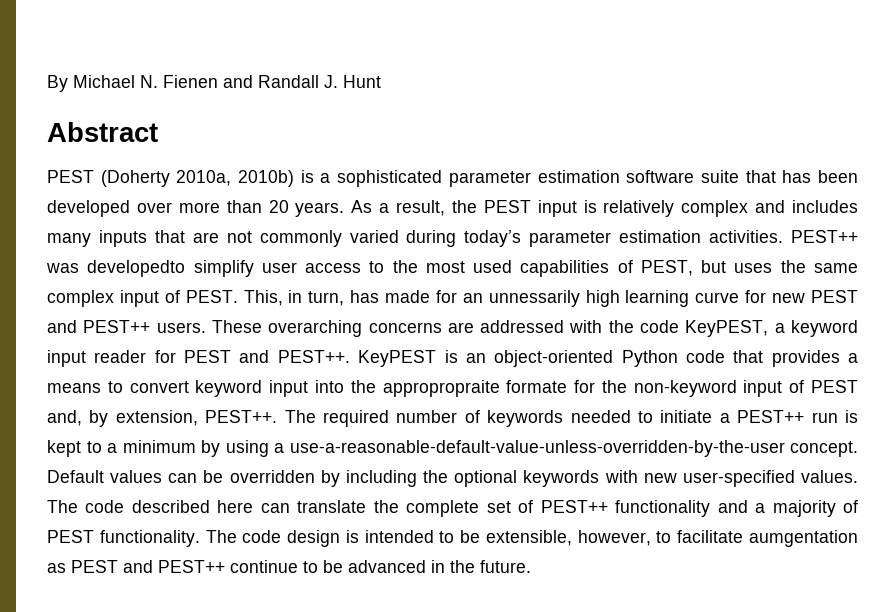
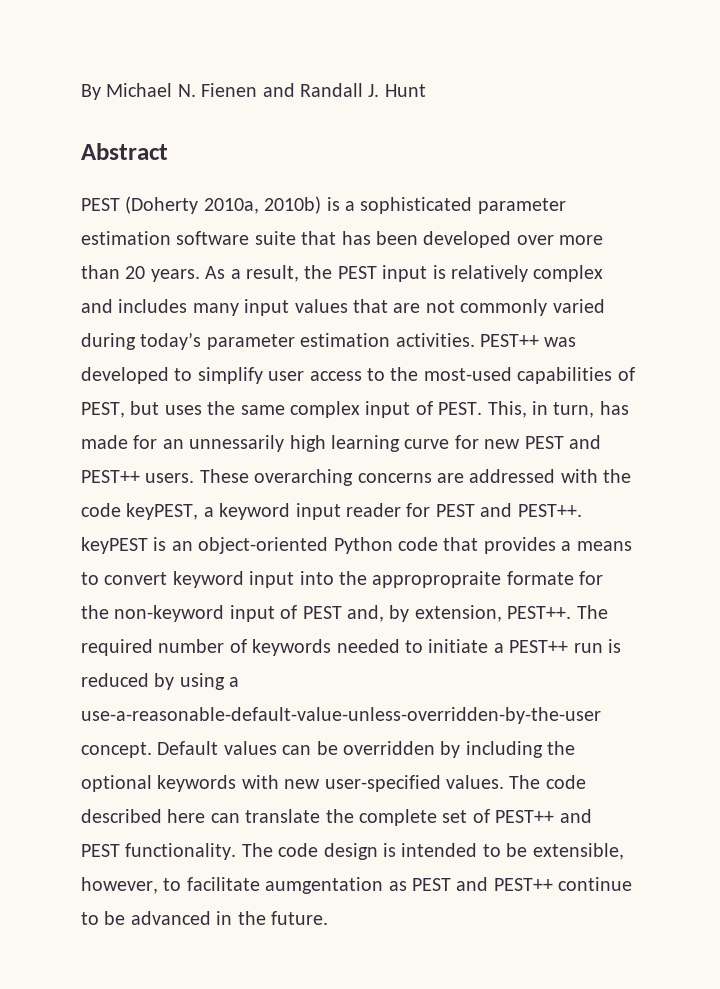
- As a result, the PEST input is relatively complex and includes many inputs that are not commonly varied during today’s parameter estimation activities.
+ As a result, the PEST input is relatively complex and includes many input values that are not commonly varied during today’s parameter estimation activities.
- PEST++ was developedto simplify user access to the most used capabilities of PEST, but uses the same complex input of PEST.
+ PEST++ was developed to simplify user access to the most-used capabilities of PEST, but uses the same complex input of PEST.
- These overarching concerns are addressed with the code KeyPEST, a keyword input reader for PEST and PEST++. KeyPEST is an object-oriented Python code that provides a means to convert keyword input into the appropropraite formate for the non-keyword input of PEST and, by extension, PEST++.
+ These overarching concerns are addressed with the code keyPEST, a keyword input reader for PEST and PEST++. keyPEST is an object-oriented Python code that provides a means to convert keyword input into the appropropraite formate for the non-keyword input of PEST and, by extension, PEST++.
- The required number of keywords needed to initiate a PEST++ run is kept to a minimum by using a use-a-reasonable-default-value-unless-overridden-by-the-user concept.
+ The required number of keywords needed to initiate a PEST++ run is reduced by using a use-a-reasonable-default-value-unless-overridden-by-the-user concept.
- The code described here can translate the complete set of PEST++ functionality and a majority of PEST functionality.
+ The code described here can translate the complete set of PEST++ and PEST functionality.

